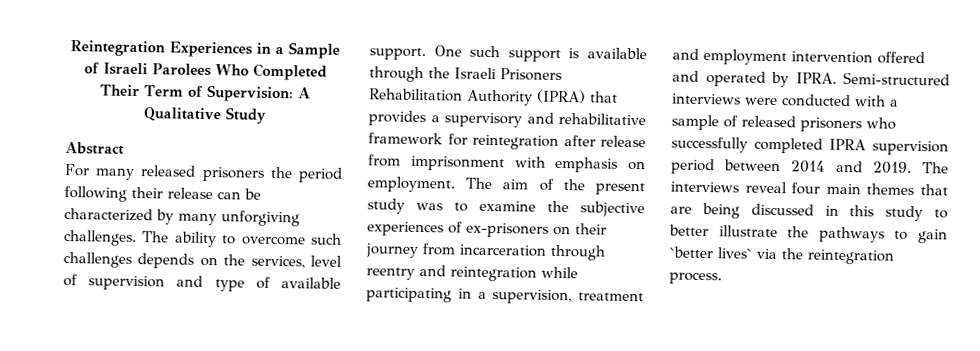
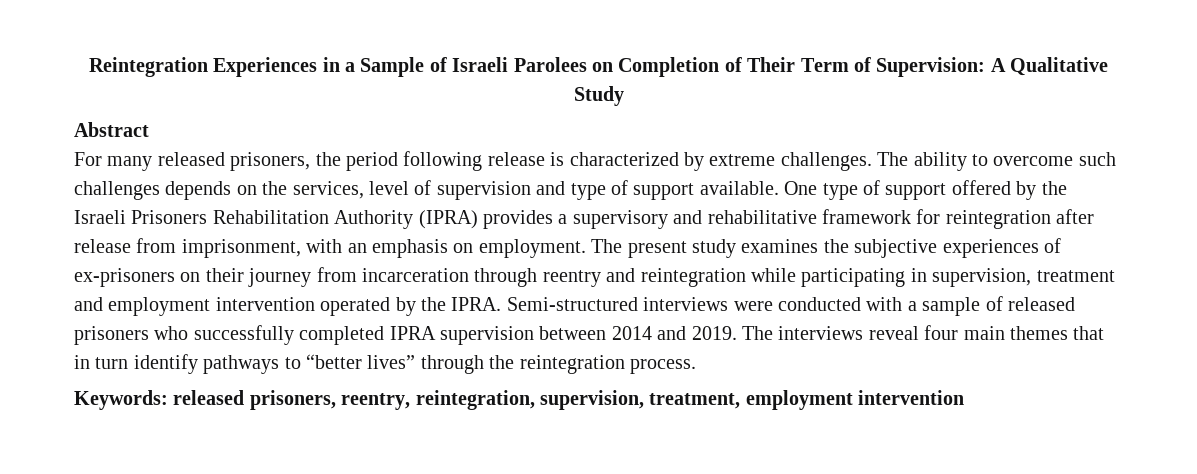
- Reintegration Experiences in a Sample of Israeli Parolees Who Completed Their Term of Supervision: A Qualitative Study
+ Reintegration Experiences in a Sample of Israeli Parolees on Completion of Their Term of Supervision: A Qualitative Study
- For many released prisoners the period following their release can be characterized by many unforgiving challenges.
+ For many released prisoners, the period following release is characterized by extreme challenges.
- The ability to overcome such challenges depends on the services, level of supervision and type of available support. One such support is available through the Israeli Prisoners Rehabilitation Authority (IPRA) that provides a supervisory and rehabilitative framework for reintegration after release from imprisonment with emphasis on employment.
+ The ability to overcome such challenges depends on the services, level of supervision and type of support available. One type of support offered by the Israeli Prisoners Rehabilitation Authority (IPRA) provides a supervisory and rehabilitative framework for reintegration after release from imprisonment, with an emphasis on employment.
- The aim of the present study was to examine the subjective experiences of ex-prisoners on their journey from incarceration through reentry and reintegration while participating in a supervision, treatment and employment intervention offered and operated by IPRA.
+ The present study examines the subjective experiences of ex-prisoners on their journey from incarceration through reentry and reintegration while participating in supervision, treatment and employment intervention operated by the IPRA.
- Semi-structured interviews were conducted with a sample of released prisoners who successfully completed IPRA supervision period between 2014 and 2019.
+ Semi-structured interviews were conducted with a sample of released prisoners who successfully completed IPRA supervision between 2014 and 2019.
- The interviews reveal four main themes that are being discussed in this study to better illustrate the pathways to gain `better lives` via the reintegration process.
+ The interviews reveal four main themes that in turn identify pathways to “better lives” through the reintegration process.
+ Keywords: released prisoners, reentry, reintegration, supervision, treatment, employment intervention

